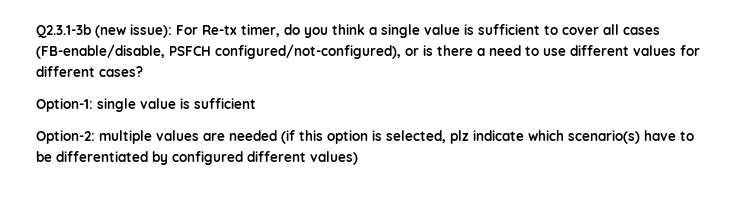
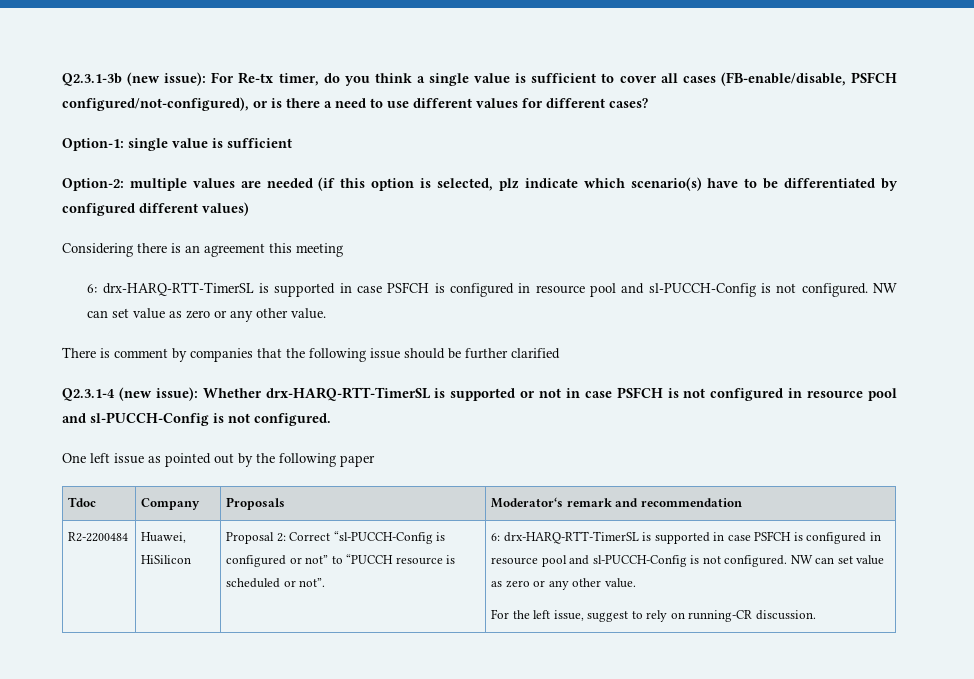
+ Considering there is an agreement this meeting
+ 6: drx-HARQ-RTT-TimerSL is supported in case PSFCH is configured in resource pool and sl-PUCCH-Config is not configured. NW can set value as zero or any other value.
+ There is comment by companies that the following issue should be further clarified
+ Q2.3.1-4 (new issue): Whether drx-HARQ-RTT-TimerSL is supported or not in case PSFCH is not configured in resource pool and sl-PUCCH-Config is not configured.
+ One left issue as pointed out by the following paper
+ Tdoc | Company | Proposals | Moderator‘s remark and recommendation
+ R2-2200484 | Huawei, HiSilicon | Proposal 2: Correct “sl-PUCCH-Config is configured or not” to “PUCCH resource is scheduled or not”. | 6: drx-HARQ-RTT-TimerSL is supported in case PSFCH is configured in resource pool and sl-PUCCH-Config is not configured. NW can set value as zero or any other value.
+ For the left issue, suggest to rely on running-CR discussion.

